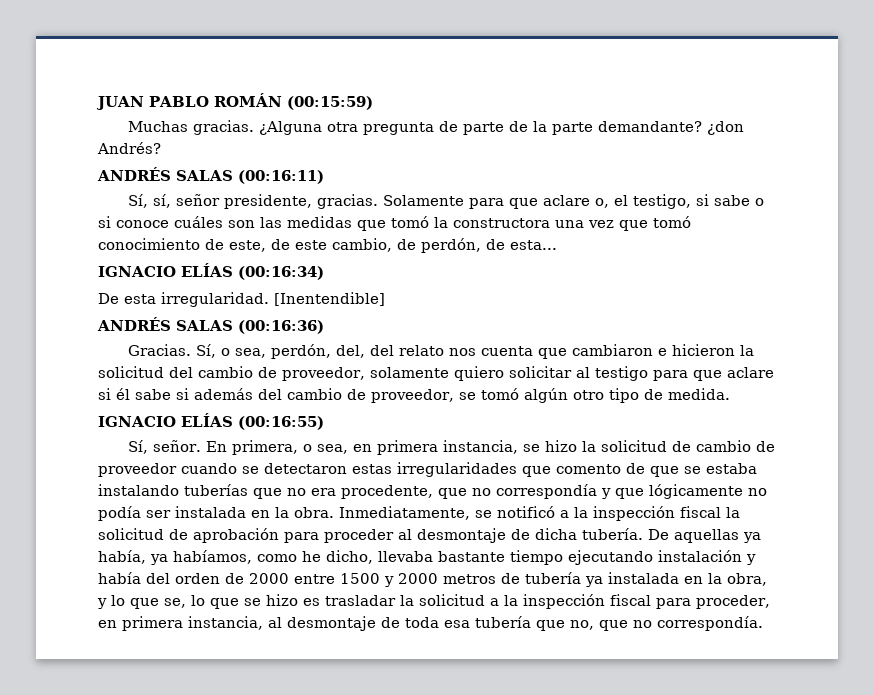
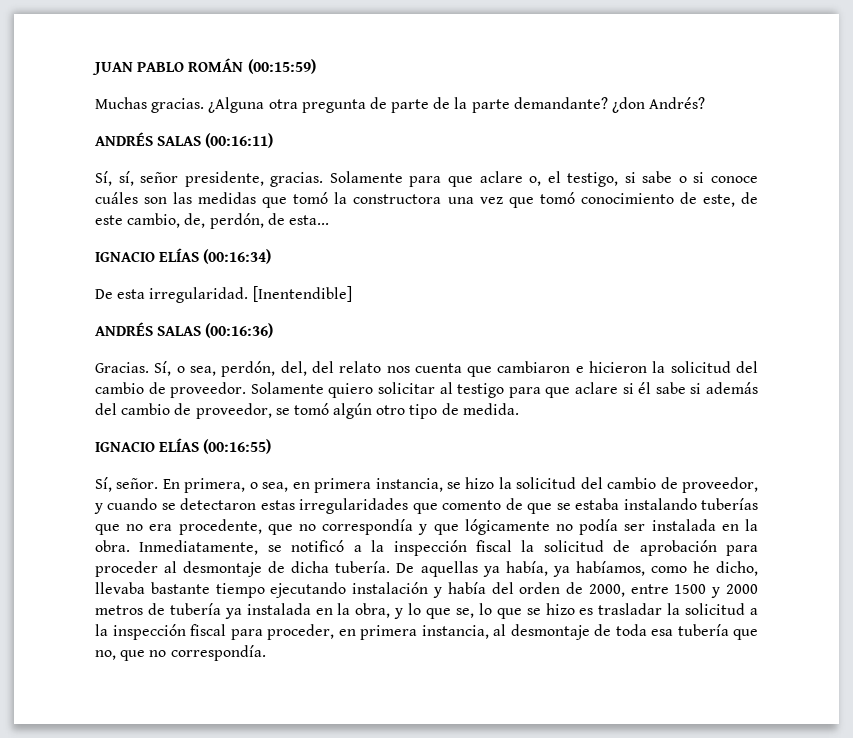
- Solamente para que aclare o, el testigo, si sabe o si conoce cuáles son las medidas que tomó la constructora una vez que tomó conocimiento de este, de este cambio, de perdón, de esta...
+ Solamente para que aclare o, el testigo, si sabe o si conoce cuáles son las medidas que tomó la constructora una vez que tomó conocimiento de este, de este cambio, de, perdón, de esta...
- Sí, o sea, perdón, del, del relato nos cuenta que cambiaron e hicieron la solicitud del cambio de proveedor, solamente quiero solicitar al testigo para que aclare si él sabe si además del cambio de proveedor, se tomó algún otro tipo de medida.
+ Sí, o sea, perdón, del, del relato nos cuenta que cambiaron e hicieron la solicitud del cambio de proveedor. Solamente quiero solicitar al testigo para que aclare si él sabe si además del cambio de proveedor, se tomó algún otro tipo de medida.
- En primera, o sea, en primera instancia, se hizo la solicitud de cambio de proveedor cuando se detectaron estas irregularidades que comento de que se estaba instalando tuberías que no era procedente, que no correspondía y que lógicamente no podía ser instalada en la obra.
+ En primera, o sea, en primera instancia, se hizo la solicitud del cambio de proveedor, y cuando se detectaron estas irregularidades que comento de que se estaba instalando tuberías que no era procedente, que no correspondía y que lógicamente no podía ser instalada en la obra.
- De aquellas ya había, ya habíamos, como he dicho, llevaba bastante tiempo ejecutando instalación y había del orden de 2000 entre 1500 y 2000 metros de tubería ya instalada en la obra, y lo que se, lo que se hizo es trasladar la solicitud a la inspección fiscal para proceder, en primera instancia, al desmontaje de toda esa tubería que no, que no correspondía.
+ De aquellas ya había, ya habíamos, como he dicho, llevaba bastante tiempo ejecutando instalación y había del orden de 2000, entre 1500 y 2000 metros de tubería ya instalada en la obra, y lo que se, lo que se hizo es trasladar la solicitud a la inspección fiscal para proceder, en primera instancia, al desmontaje de toda esa tubería que no, que no correspondía.

